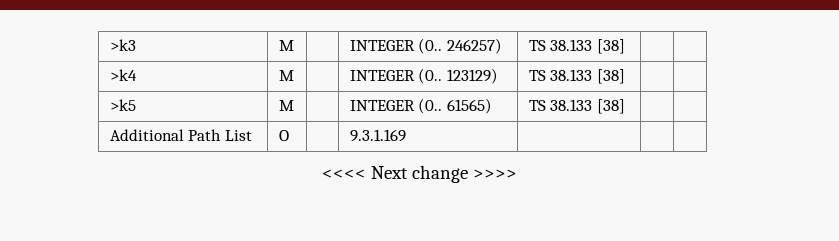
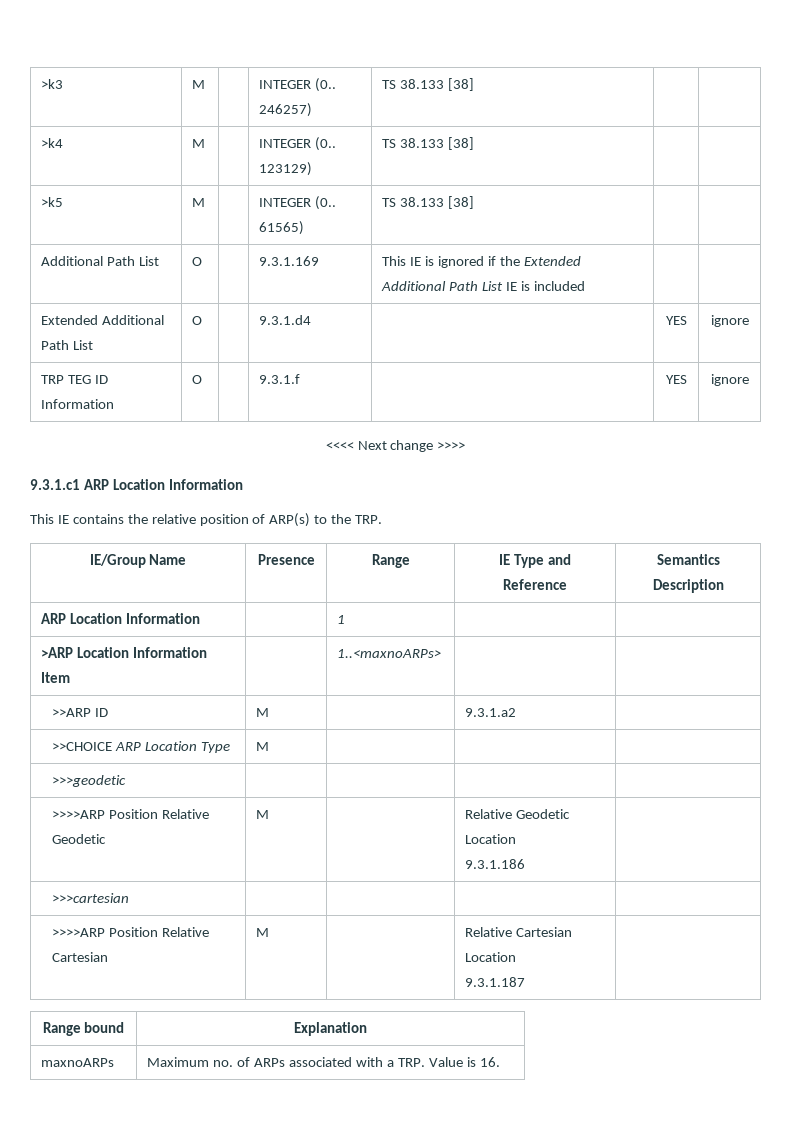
- Additional Path List | O | | 9.3.1.169 | | |
+ Additional Path List | O | | 9.3.1.169 | This IE is ignored if the Extended Additional Path List IE is included | |
+ Extended Additional Path List | O | | 9.3.1.d4 | | YES | ignore
+ TRP TEG ID Information | O | | 9.3.1.f | | YES | ignore
  <<<< Next change >>>>
+ 9.3.1.c1 ARP Location Information
+ This IE contains the relative position of ARP(s) to the TRP.
+ IE/Group Name | Presence | Range | IE Type and Reference | Semantics Description
+ ARP Location Information | | 1 | |
+ >ARP Location Information Item | | 1..<maxnoARPs> | |
+ >>ARP ID | M | | 9.3.1.a2 |
+ >>CHOICE ARP Location Type | M | | |
+ >>>geodetic | | | |
+ >>>>ARP Position Relative Geodetic | M | | Relative Geodetic Location
+ 9.3.1.186 |
+ >>>cartesian | | | |
+ >>>>ARP Position Relative Cartesian | M | | Relative Cartesian Location
+ 9.3.1.187 |
+ Range bound | Explanation
+ maxnoARPs | Maximum no. of ARPs associated with a TRP. Value is 16.

